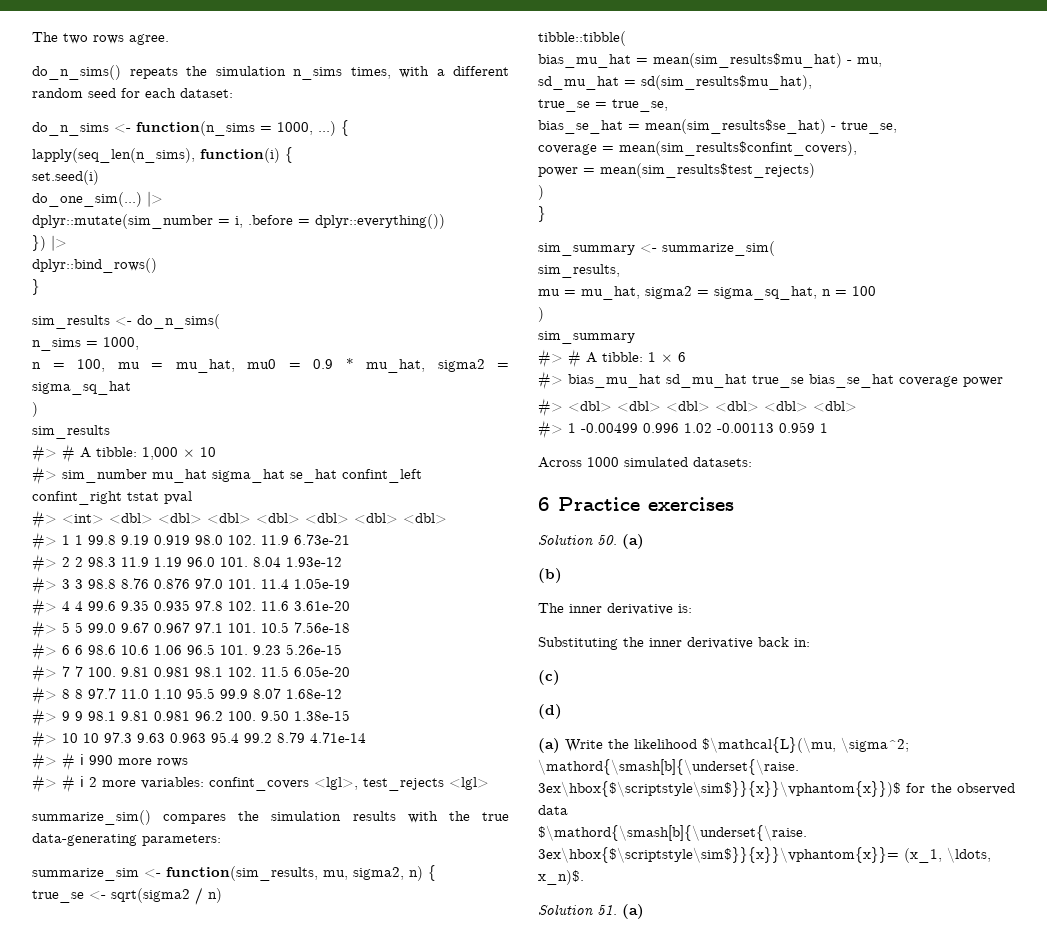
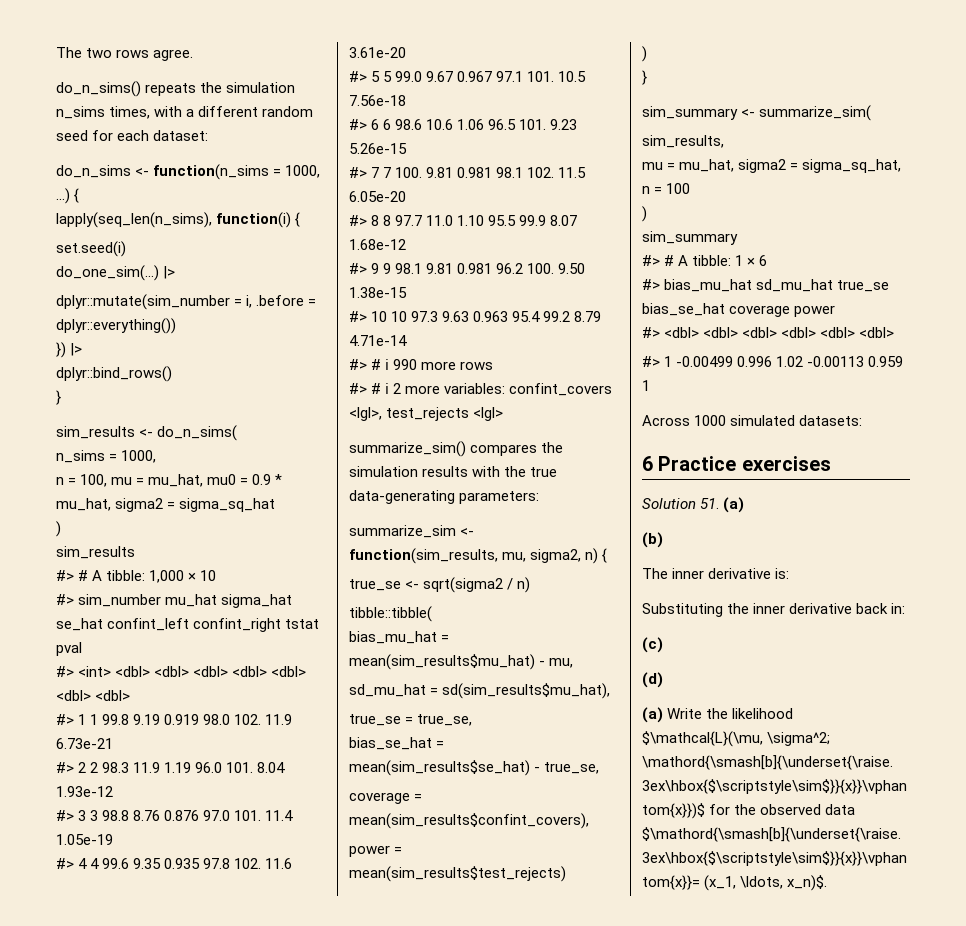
- Solution 50. (a)
+ Solution 51. (a)
- Solution 51. (a)

